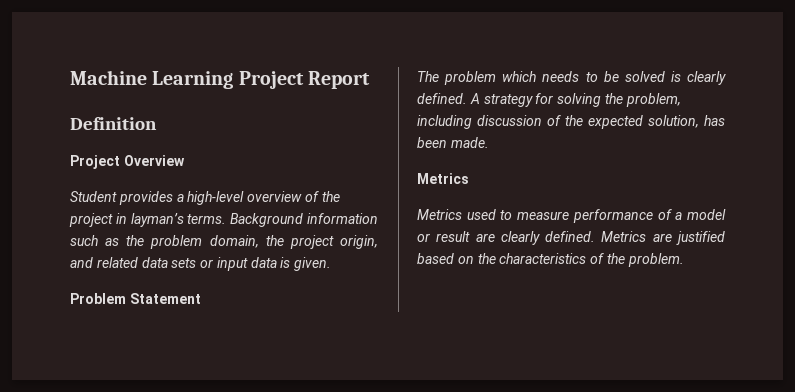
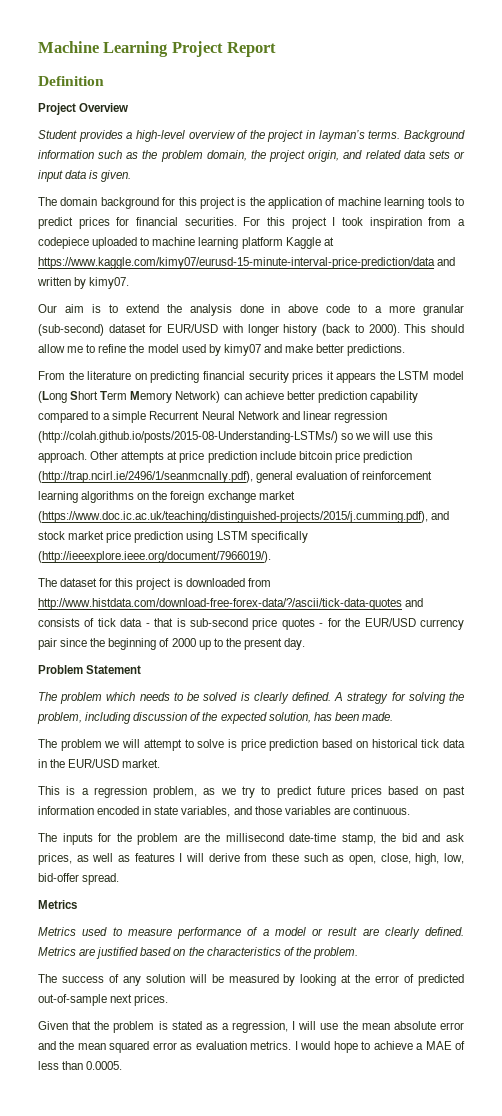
+ The domain background for this project is the application of machine learning tools to predict prices for financial securities. For this project I took inspiration from a codepiece uploaded to machine learning platform Kaggle at https://www.kaggle.com/kimy07/eurusd-15-minute-interval-price-prediction/data and written by kimy07.
+ Our aim is to extend the analysis done in above code to a more granular (sub-second) dataset for EUR/USD with longer history (back to 2000). This should allow me to refine the model used by kimy07 and make better predictions.
+ From the literature on predicting financial security prices it appears the LSTM model (Long Short Term Memory Network) can achieve better prediction capability compared to a simple Recurrent Neural Network and linear regression (http://colah.github.io/posts/2015-08-Understanding-LSTMs/) so we will use this approach. Other attempts at price prediction include bitcoin price prediction (http://trap.ncirl.ie/2496/1/seanmcnally.pdf), general evaluation of reinforcement learning algorithms on the foreign exchange market (https://www.doc.ic.ac.uk/teaching/distinguished-projects/2015/j.cumming.pdf), and stock market price prediction using LSTM specifically (http://ieeexplore.ieee.org/document/7966019/).
+ The dataset for this project is downloaded from http://www.histdata.com/download-free-forex-data/?/ascii/tick-data-quotes and consists of tick data - that is sub-second price quotes - for the EUR/USD currency pair since the beginning of 2000 up to the present day.
+ The problem we will attempt to solve is price prediction based on historical tick data in the EUR/USD market.
+ This is a regression problem, as we try to predict future prices based on past information encoded in state variables, and those variables are continuous.
+ The inputs for the problem are the millisecond date-time stamp, the bid and ask prices, as well as features I will derive from these such as open, close, high, low, bid-offer spread.
+ The success of any solution will be measured by looking at the error of predicted out-of-sample next prices.
+ Given that the problem is stated as a regression, I will use the mean absolute error and the mean squared error as evaluation metrics. I would hope to achieve a MAE of less than 0.0005.

